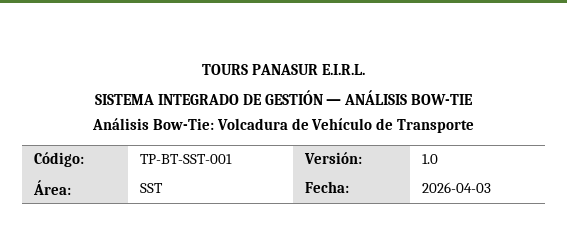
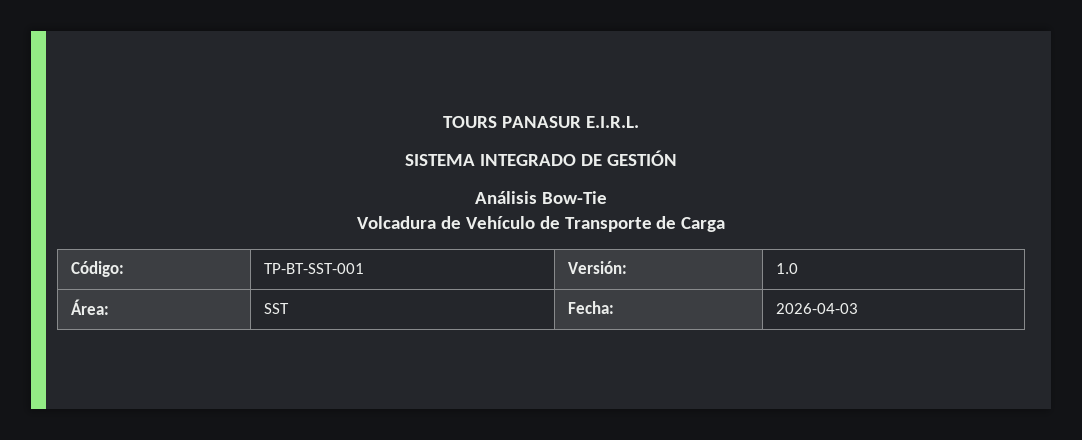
- SISTEMA INTEGRADO DE GESTIÓN — ANÁLISIS BOW-TIE
+ SISTEMA INTEGRADO DE GESTIÓN
- Análisis Bow-Tie: Volcadura de Vehículo de Transporte
+ Análisis Bow-Tie
+ Volcadura de Vehículo de Transporte de Carga

